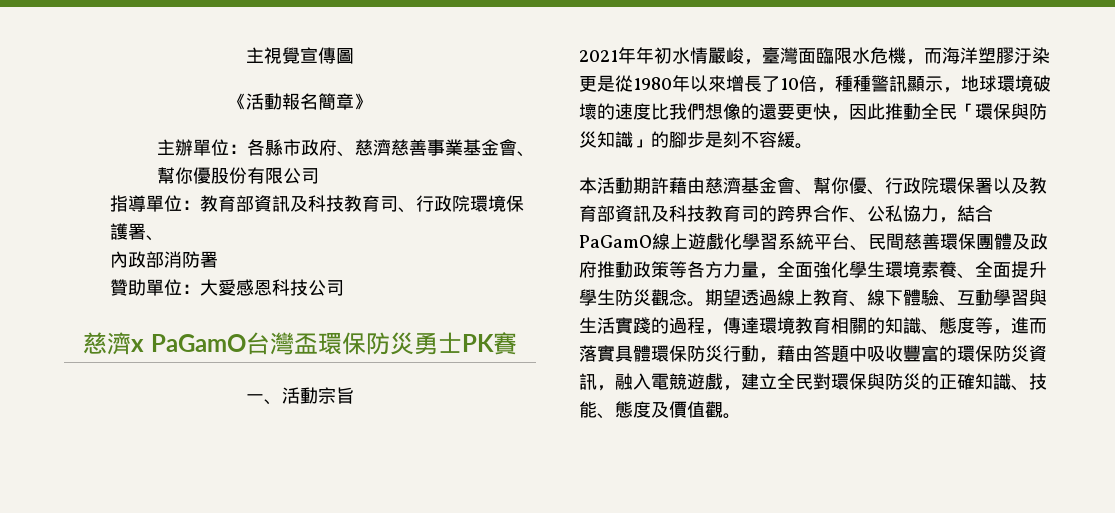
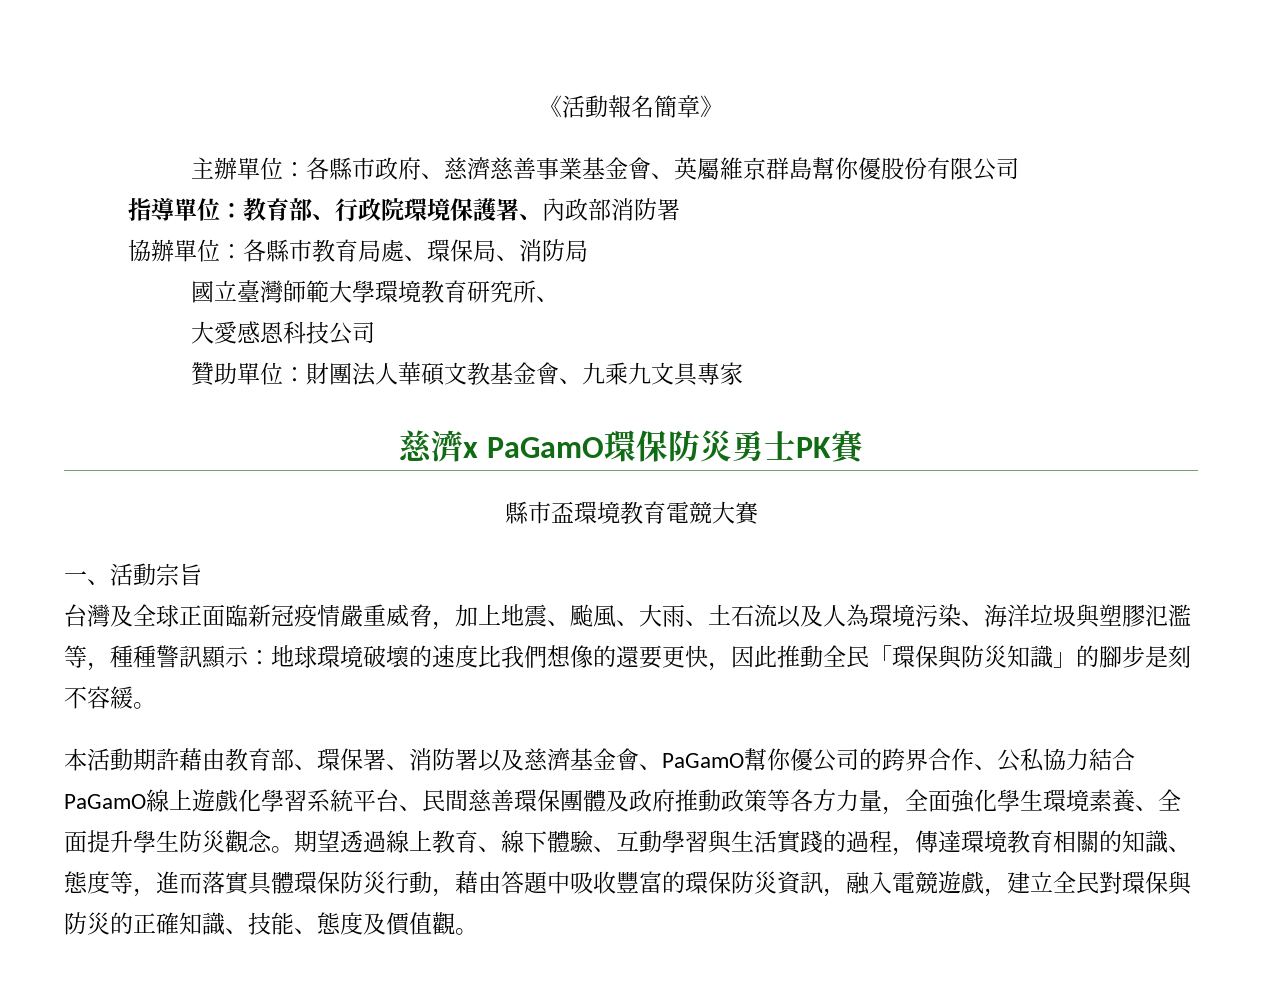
- 主視覺宣傳圖
- 主辦單位：各縣市政府、慈濟慈善事業基金會、幫你優股份有限公司
+ 主辦單位：各縣市政府、慈濟慈善事業基金會、英屬維京群島幫你優股份有限公司
- 指導單位：教育部資訊及科技教育司、行政院環境保護署、
- 內政部消防署
+ 指導單位：教育部、行政院環境保護署、內政部消防署
- 贊助單位：大愛感恩科技公司
+ 協辦單位：各縣市教育局處、環保局、消防局
+ 國立臺灣師範大學環境教育研究所、
+ 大愛感恩科技公司
+ 贊助單位：財團法人華碩文教基金會、九乘九文具專家
- 慈濟x PaGamO台灣盃環保防災勇士PK賽
+ 慈濟x PaGamO環保防災勇士PK賽
+ 縣市盃環境教育電競大賽
  一、活動宗旨
- 2021年年初水情嚴峻，臺灣面臨限水危機，而海洋塑膠汙染更是從1980年以來增長了10倍，種種警訊顯示，地球環境破壞的速度比我們想像的還要更快，因此推動全民「環保與防災知識」的腳步是刻不容緩。
+ 台灣及全球正面臨新冠疫情嚴重威脅，加上地震、颱風、大雨、土石流以及人為環境污染、海洋垃圾與塑膠氾濫等，種種警訊顯示：地球環境破壞的速度比我們想像的還要更快，因此推動全民「環保與防災知識」的腳步是刻不容緩。
- 本活動期許藉由慈濟基金會、幫你優、行政院環保署以及教育部資訊及科技教育司的跨界合作、公私協力，結合PaGamO線上遊戲化學習系統平台、民間慈善環保團體及政府推動政策等各方力量，全面強化學生環境素養、全面提升學生防災觀念。
+ 本活動期許藉由教育部、環保署、消防署以及慈濟基金會、PaGamO幫你優公司的跨界合作、公私協力結合PaGamO線上遊戲化學習系統平台、民間慈善環保團體及政府推動政策等各方力量，全面強化學生環境素養、全面提升學生防災觀念。

